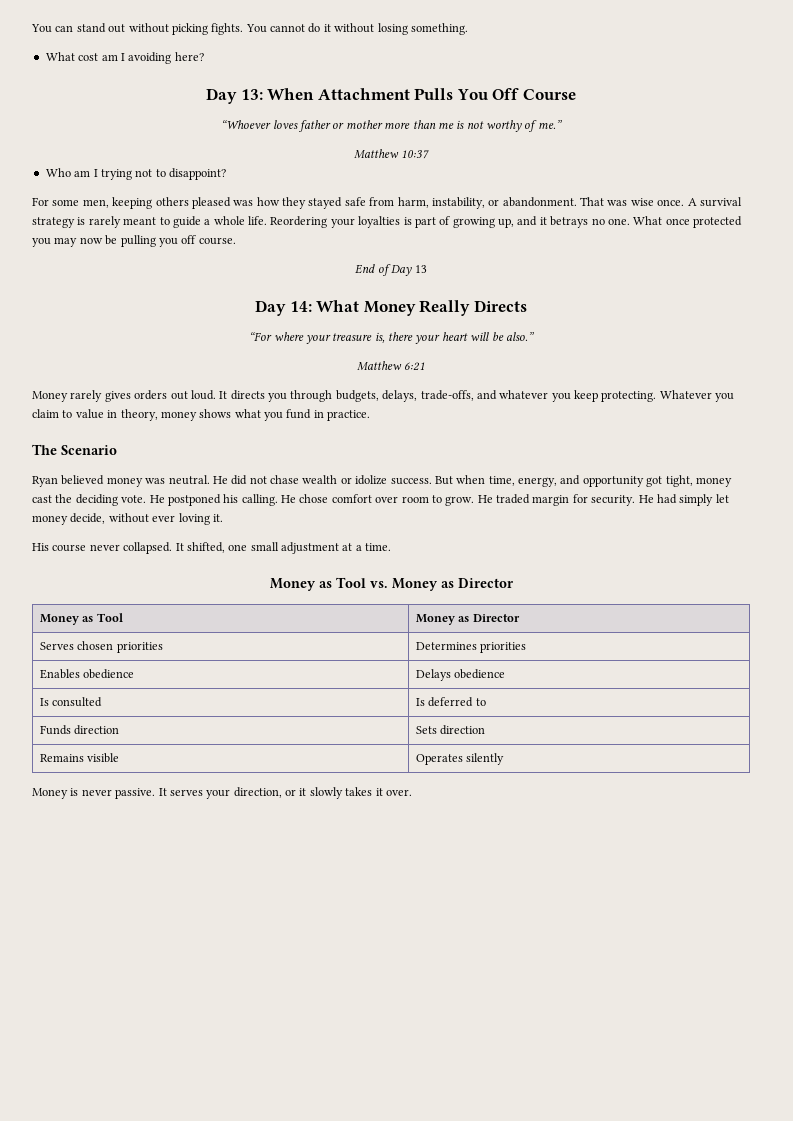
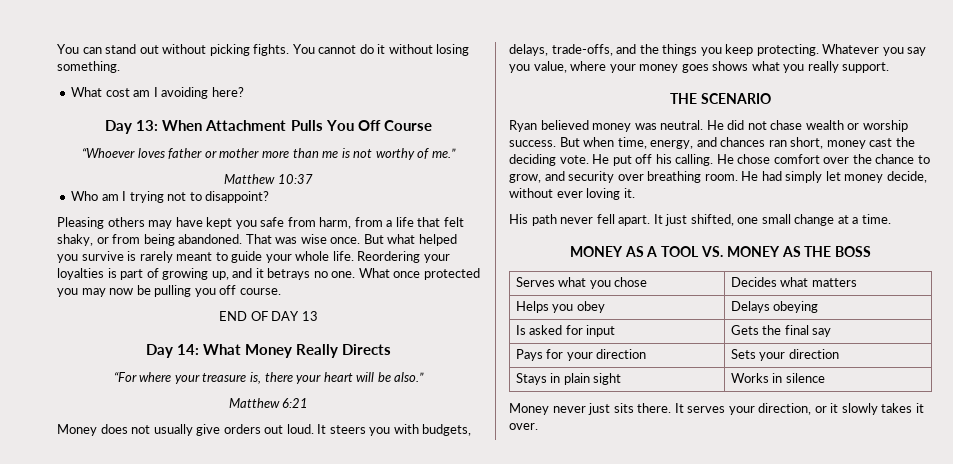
- For some men, keeping others pleased was how they stayed safe from harm, instability, or abandonment. That was wise once. A survival strategy is rarely meant to guide a whole life.
+ Pleasing others may have kept you safe from harm, from a life that felt shaky, or from being abandoned. That was wise once. But what helped you survive is rarely meant to guide your whole life.
- End of Day 13
+ END OF DAY 13
- Money rarely gives orders out loud.
+ Money does not usually give orders out loud.
- It directs you through budgets, delays, trade-offs, and whatever you keep protecting.
+ It steers you with budgets, delays, trade-offs, and the things you keep protecting.
- Whatever you claim to value in theory, money shows what you fund in practice.
- The Scenario
+ Whatever you say you value, where your money goes shows what you really support.
+ THE SCENARIO
- He did not chase wealth or idolize success.
+ He did not chase wealth or worship success.
- But when time, energy, and opportunity got tight, money cast the deciding vote.
+ But when time, energy, and chances ran short, money cast the deciding vote.
- He postponed his calling.
+ He put off his calling.
- He chose comfort over room to grow. He traded margin for security.
+ He chose comfort over the chance to grow, and security over breathing room.
- His course never collapsed. It shifted, one small adjustment at a time.
+ His path never fell apart. It just shifted, one small change at a time.
- Money as Tool vs. Money as Director
- Money as Tool | Money as Director
- Serves chosen priorities | Determines priorities
- Enables obedience | Delays obedience
- Is consulted | Is deferred to
- Funds direction | Sets direction
+ MONEY AS A TOOL VS. MONEY AS THE BOSS
+ Serves what you chose | Decides what matters
+ Helps you obey | Delays obeying
+ Is asked for input | Gets the final say
+ Pays for your direction | Sets your direction
- Remains visible | Operates silently
- Money is never passive.
+ Stays in plain sight | Works in silence
+ Money never just sits there.

